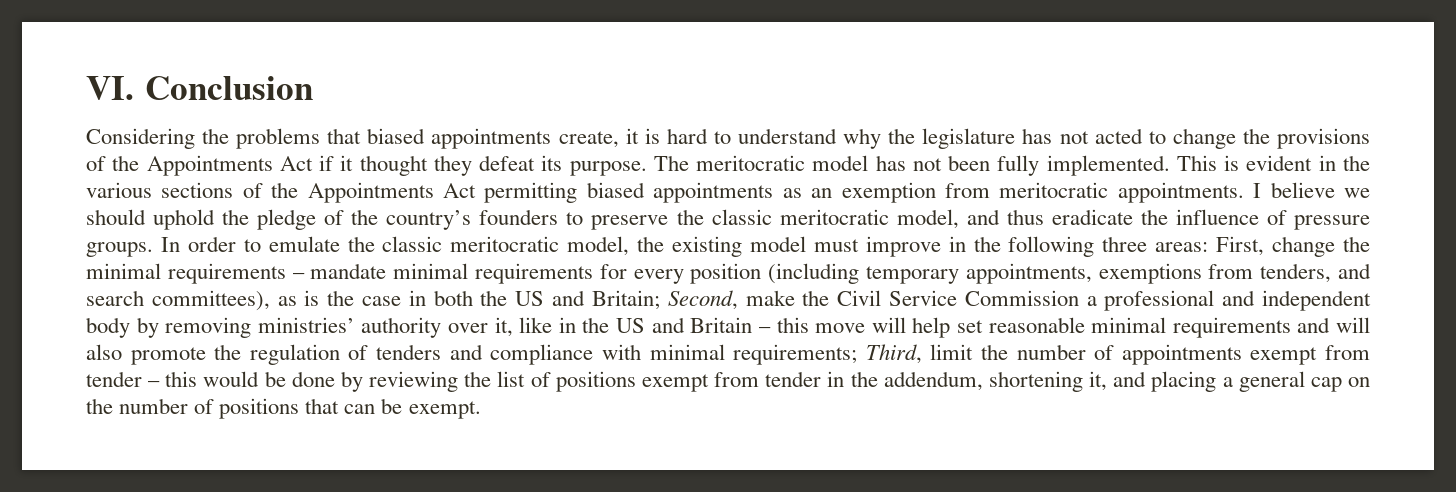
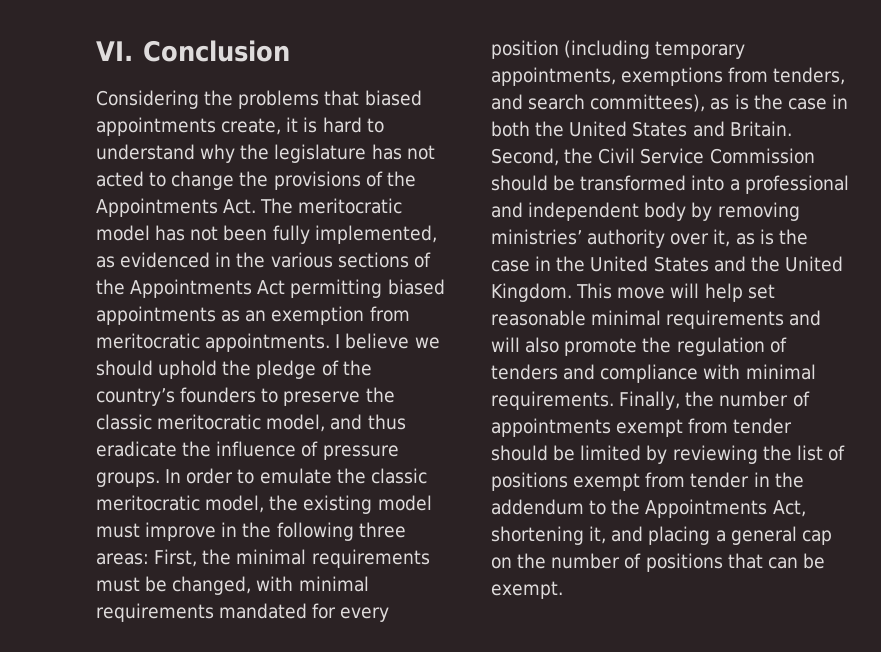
- Considering the problems that biased appointments create, it is hard to understand why the legislature has not acted to change the provisions of the Appointments Act if it thought they defeat its purpose. The meritocratic model has not been fully implemented. This is evident in the various sections of the Appointments Act permitting biased appointments as an exemption from meritocratic appointments.
+ Considering the problems that biased appointments create, it is hard to understand why the legislature has not acted to change the provisions of the Appointments Act. The meritocratic model has not been fully implemented, as evidenced in the various sections of the Appointments Act permitting biased appointments as an exemption from meritocratic appointments.
- First, change the minimal requirements – mandate minimal requirements for every position (including temporary appointments, exemptions from tenders, and search committees), as is the case in both the US and Britain; Second, make the Civil Service Commission a professional and independent body by removing ministries’ authority over it, like in the US and Britain – this move will help set reasonable minimal requirements and will also promote the regulation of tenders and compliance with minimal requirements; Third, limit the number of appointments exempt from tender – this would be done by reviewing the list of positions exempt from tender in the addendum, shortening it, and placing a general cap on the number of positions that can be exempt.
+ First, the minimal requirements must be changed, with minimal requirements mandated for every position (including temporary appointments, exemptions from tenders, and search committees), as is the case in both the United States and Britain. Second, the Civil Service Commission should be transformed into a professional and independent body by removing ministries’ authority over it, as is the case in the United States and the United Kingdom. This move will help set reasonable minimal requirements and will also promote the regulation of tenders and compliance with minimal requirements. Finally, the number of appointments exempt from tender should be limited by reviewing the list of positions exempt from tender in the addendum to the Appointments Act, shortening it, and placing a general cap on the number of positions that can be exempt.

